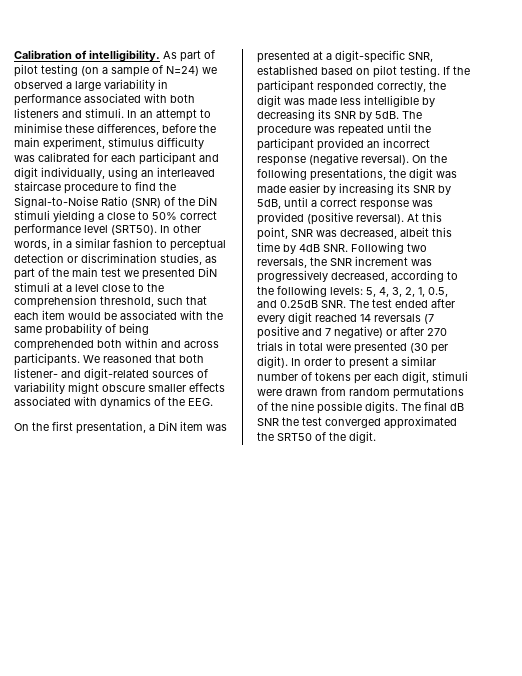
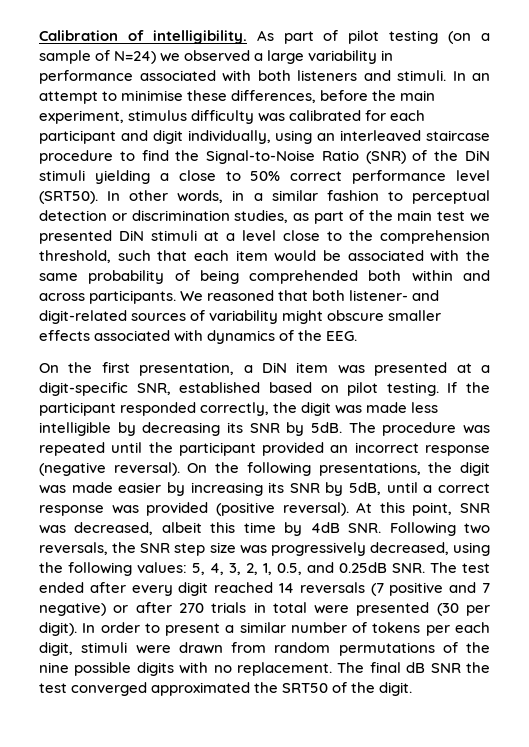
- At this point, SNR was decreased, albeit this time by 4dB SNR. Following two reversals, the SNR increment was progressively decreased, according to the following levels: 5, 4, 3, 2, 1, 0.5, and 0.25dB SNR. The test ended after every digit reached 14 reversals (7 positive and 7 negative) or after 270 trials in total were presented (30 per digit).
+ At this point, SNR was decreased, albeit this time by 4dB SNR. Following two reversals, the SNR step size was progressively decreased, using the following values: 5, 4, 3, 2, 1, 0.5, and 0.25dB SNR. The test ended after every digit reached 14 reversals (7 positive and 7 negative) or after 270 trials in total were presented (30 per digit).
- In order to present a similar number of tokens per each digit, stimuli were drawn from random permutations of the nine possible digits.
+ In order to present a similar number of tokens per each digit, stimuli were drawn from random permutations of the nine possible digits with no replacement.

